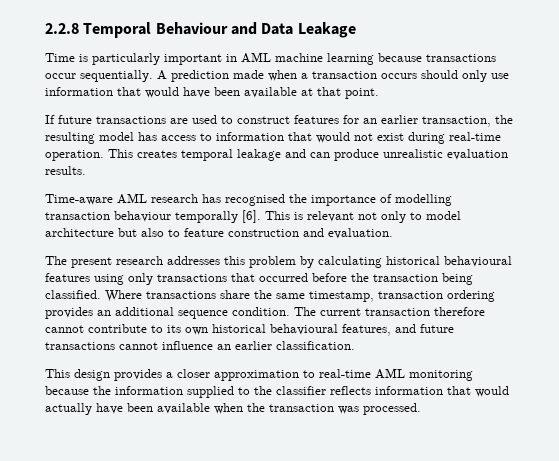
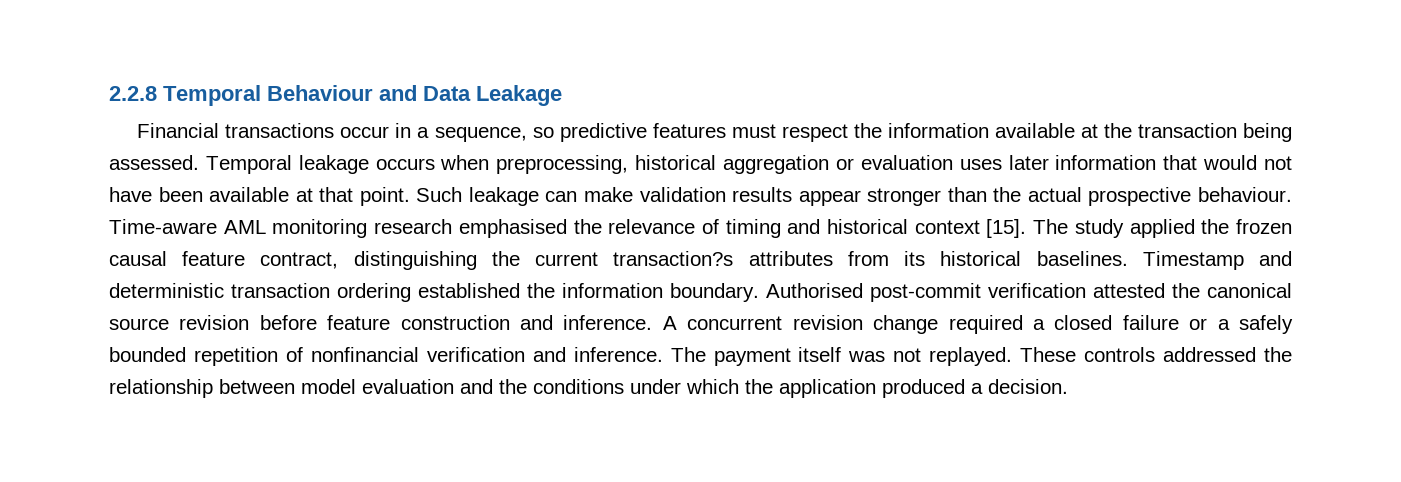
- Time is particularly important in AML machine learning because transactions occur sequentially. A prediction made when a transaction occurs should only use information that would have been available at that point.
- If future transactions are used to construct features for an earlier transaction, the resulting model has access to information that would not exist during real-time operation. This creates temporal leakage and can produce unrealistic evaluation results.
- Time-aware AML research has recognised the importance of modelling transaction behaviour temporally [6]. This is relevant not only to model architecture but also to feature construction and evaluation.
- The present research addresses this problem by calculating historical behavioural features using only transactions that occurred before the transaction being classified. Where transactions share the same timestamp, transaction ordering provides an additional sequence condition. The current transaction therefore cannot contribute to its own historical behavioural features, and future transactions cannot influence an earlier classification.
- This design provides a closer approximation to real-time AML monitoring because the information supplied to the classifier reflects information that would actually have been available when the transaction was processed.
+ Financial transactions occur in a sequence, so predictive features must respect the information available at the transaction being assessed. Temporal leakage occurs when preprocessing, historical aggregation or evaluation uses later information that would not have been available at that point. Such leakage can make validation results appear stronger than the actual prospective behaviour. Time-aware AML monitoring research emphasised the relevance of timing and historical context [15]. The study applied the frozen causal feature contract, distinguishing the current transaction?s attributes from its historical baselines. Timestamp and deterministic transaction ordering established the information boundary. Authorised post-commit verification attested the canonical source revision before feature construction and inference. A concurrent revision change required a closed failure or a safely bounded repetition of nonfinancial verification and inference. The payment itself was not replayed. These controls addressed the relationship between model evaluation and the conditions under which the application produced a decision.

